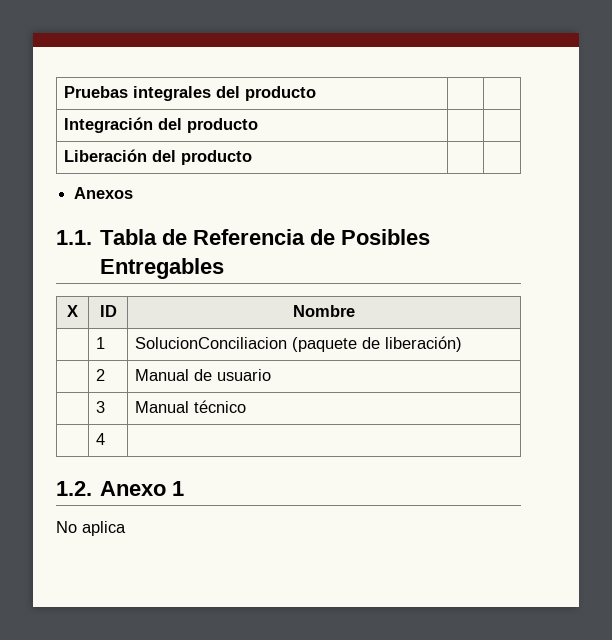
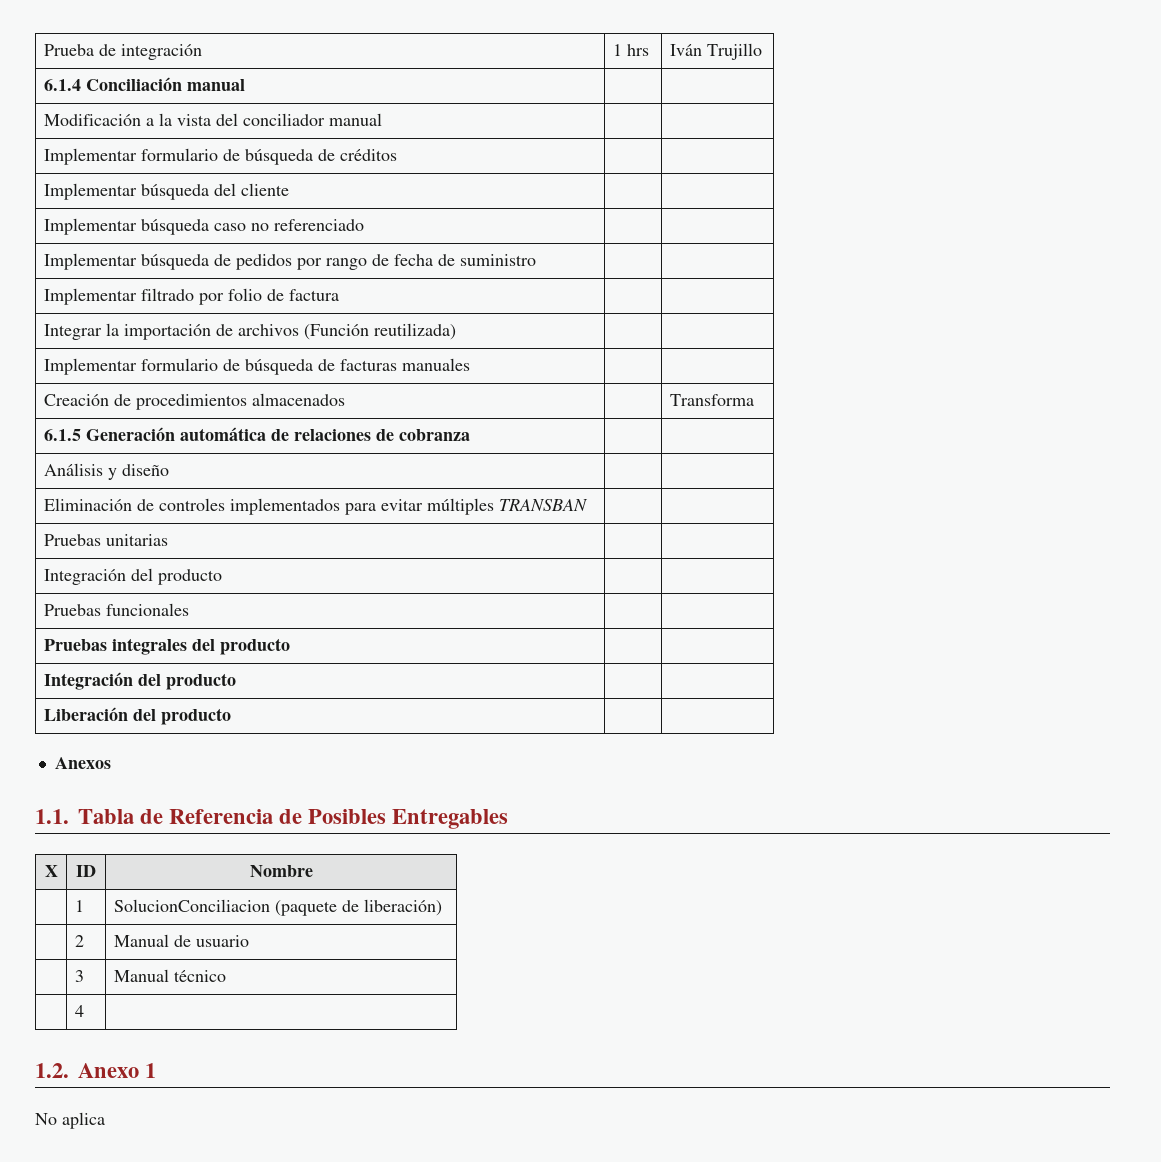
+ Prueba de integración | 1 hrs | Iván Trujillo
+ 6.1.4 Conciliación manual | |
+ Modificación a la vista del conciliador manual | |
+ Implementar formulario de búsqueda de créditos | |
+ Implementar búsqueda del cliente | |
+ Implementar búsqueda caso no referenciado | |
+ Implementar búsqueda de pedidos por rango de fecha de suministro | |
+ Implementar filtrado por folio de factura | |
+ Integrar la importación de archivos (Función reutilizada) | |
+ Implementar formulario de búsqueda de facturas manuales | |
+ Creación de procedimientos almacenados | | Transforma
+ 6.1.5 Generación automática de relaciones de cobranza | |
+ Análisis y diseño | |
+ Eliminación de controles implementados para evitar múltiples TRANSBAN | |
+ Pruebas unitarias | |
+ Integración del producto | |
+ Pruebas funcionales | |

